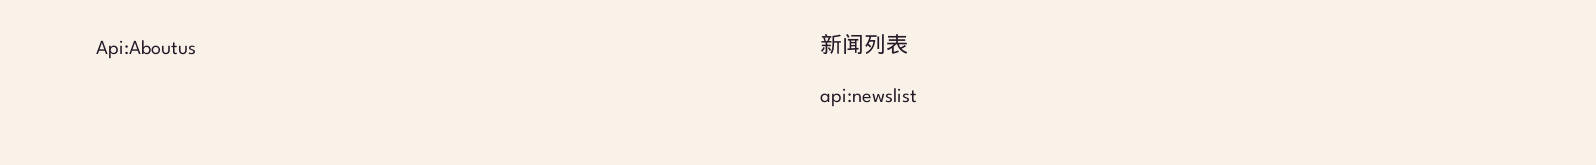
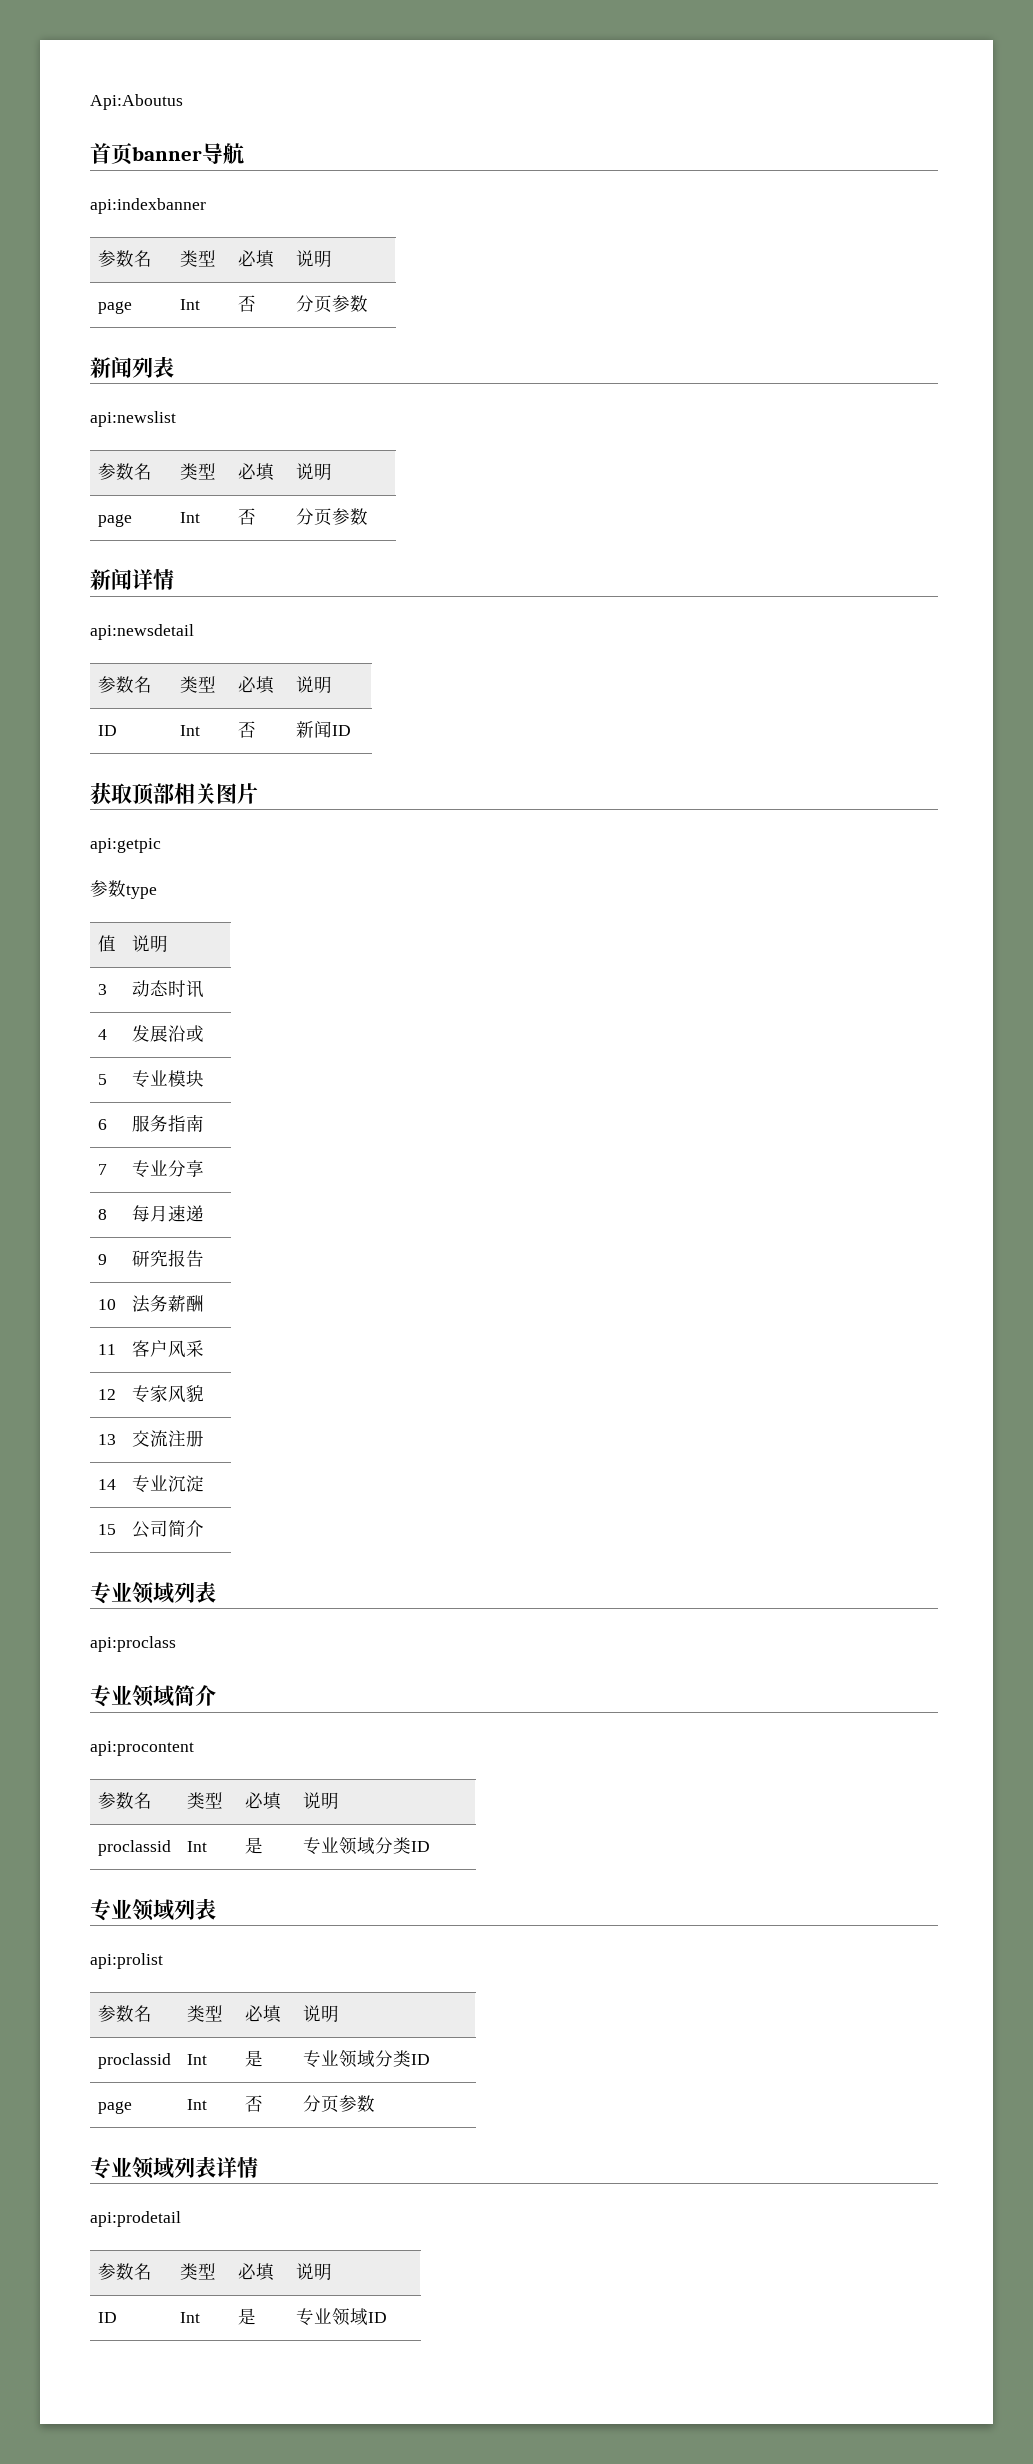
+ 首页banner导航
+ api:indexbanner
+ 参数名 | 类型 | 必填 | 说明
+ page | Int | 否 | 分页参数
  新闻列表
  api:newslist
+ 参数名 | 类型 | 必填 | 说明
+ page | Int | 否 | 分页参数
+ 新闻详情
+ api:newsdetail
+ 参数名 | 类型 | 必填 | 说明
+ ID | Int | 否 | 新闻ID
+ 获取顶部相关图片
+ api:getpic
+ 参数type
+ 值 | 说明
+ 3 | 动态时讯
+ 4 | 发展沿或
+ 5 | 专业模块
+ 6 | 服务指南
+ 7 | 专业分享
+ 8 | 每月速递
+ 9 | 研究报告
+ 10 | 法务薪酬
+ 11 | 客户风采
+ 12 | 专家风貌
+ 13 | 交流注册
+ 14 | 专业沉淀
+ 15 | 公司简介
+ 专业领域列表
+ api:proclass
+ 专业领域简介
+ api:procontent
+ 参数名 | 类型 | 必填 | 说明
+ proclassid | Int | 是 | 专业领域分类ID
+ 专业领域列表
+ api:prolist
+ 参数名 | 类型 | 必填 | 说明
+ proclassid | Int | 是 | 专业领域分类ID
+ page | Int | 否 | 分页参数
+ 专业领域列表详情
+ api:prodetail
+ 参数名 | 类型 | 必填 | 说明
+ ID | Int | 是 | 专业领域ID

